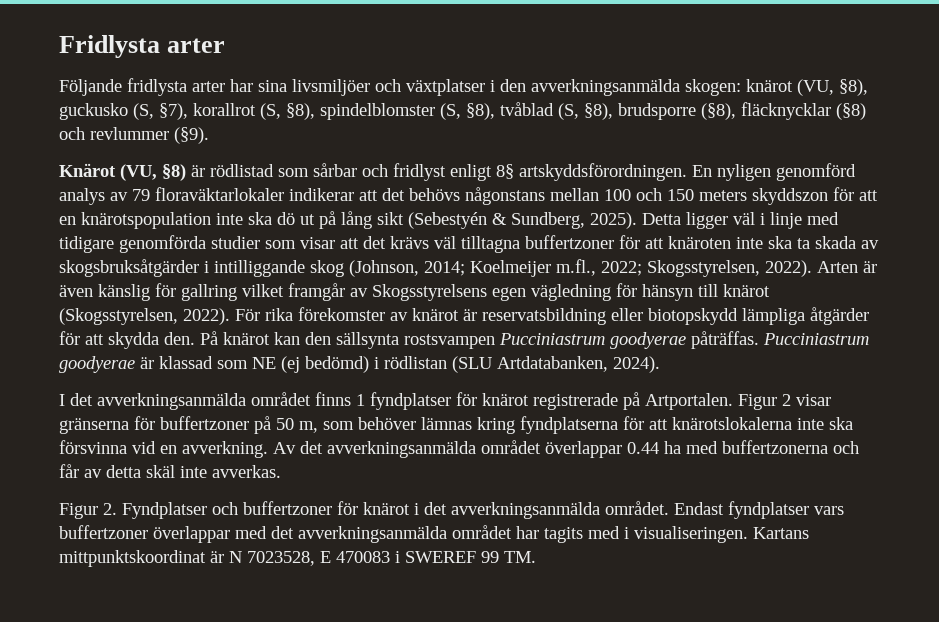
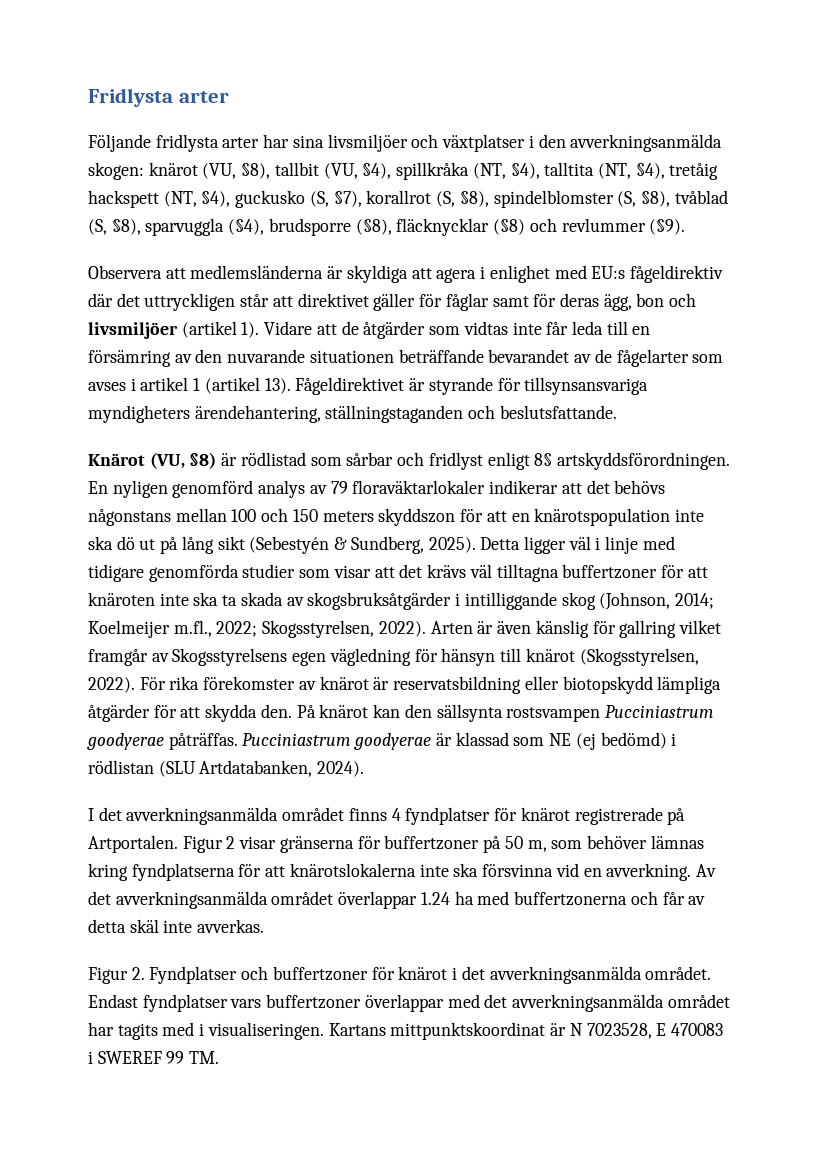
- Följande fridlysta arter har sina livsmiljöer och växtplatser i den avverkningsanmälda skogen: knärot (VU, §8), guckusko (S, §7), korallrot (S, §8), spindelblomster (S, §8), tvåblad (S, §8), brudsporre (§8), fläcknycklar (§8) och revlummer (§9).
+ Följande fridlysta arter har sina livsmiljöer och växtplatser i den avverkningsanmälda skogen: knärot (VU, §8), tallbit (VU, §4), spillkråka (NT, §4), talltita (NT, §4), tretåig hackspett (NT, §4), guckusko (S, §7), korallrot (S, §8), spindelblomster (S, §8), tvåblad (S, §8), sparvuggla (§4), brudsporre (§8), fläcknycklar (§8) och revlummer (§9).
+ Observera att medlemsländerna är skyldiga att agera i enlighet med EU:s fågeldirektiv där det uttryckligen står att direktivet gäller för fåglar samt för deras ägg, bon och livsmiljöer (artikel 1). Vidare att de åtgärder som vidtas inte får leda till en försämring av den nuvarande situationen beträffande bevarandet av de fågelarter som avses i artikel 1 (artikel 13). Fågeldirektivet är styrande för tillsynsansvariga myndigheters ärendehantering, ställningstaganden och beslutsfattande.
- I det avverkningsanmälda området finns 1 fyndplatser för knärot registrerade på Artportalen.
+ I det avverkningsanmälda området finns 4 fyndplatser för knärot registrerade på Artportalen.
- Av det avverkningsanmälda området överlappar 0.44 ha med buffertzonerna och får av detta skäl inte avverkas.
+ Av det avverkningsanmälda området överlappar 1.24 ha med buffertzonerna och får av detta skäl inte avverkas.

